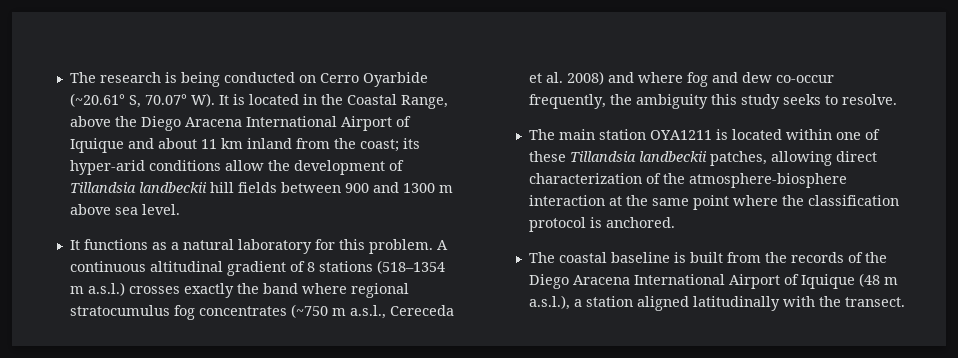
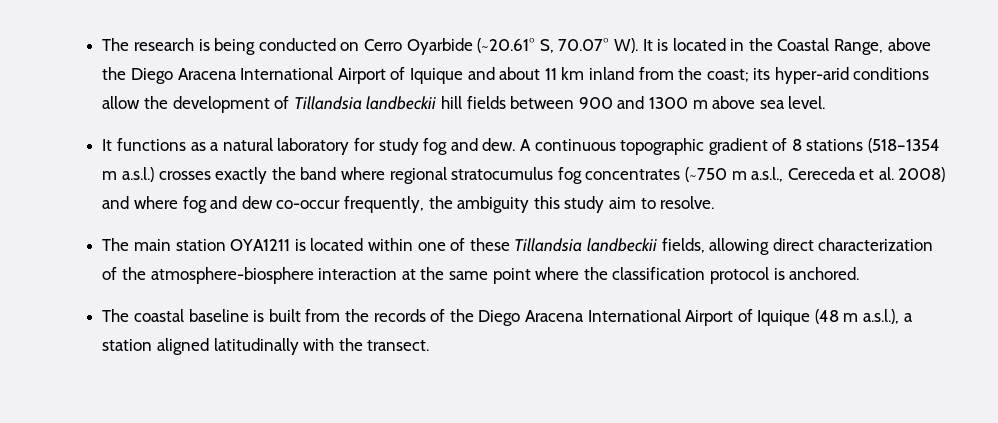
- It functions as a natural laboratory for this problem.
+ It functions as a natural laboratory for study fog and dew.
- A continuous altitudinal gradient of 8 stations (518–1354 m a.s.l.) crosses exactly the band where regional stratocumulus fog concentrates (~750 m a.s.l., Cereceda et al. 2008) and where fog and dew co-occur frequently, the ambiguity this study seeks to resolve.
+ A continuous topographic gradient of 8 stations (518–1354 m a.s.l.) crosses exactly the band where regional stratocumulus fog concentrates (~750 m a.s.l., Cereceda et al. 2008) and where fog and dew co-occur frequently, the ambiguity this study aim to resolve.
- The main station OYA1211 is located within one of these Tillandsia landbeckii patches, allowing direct characterization of the atmosphere-biosphere interaction at the same point where the classification protocol is anchored.
+ The main station OYA1211 is located within one of these Tillandsia landbeckii fields, allowing direct characterization of the atmosphere-biosphere interaction at the same point where the classification protocol is anchored.

